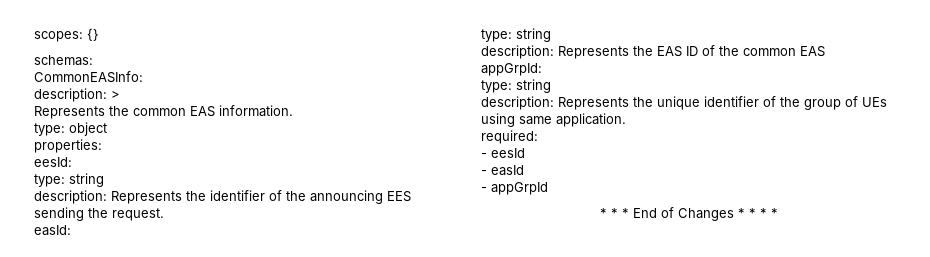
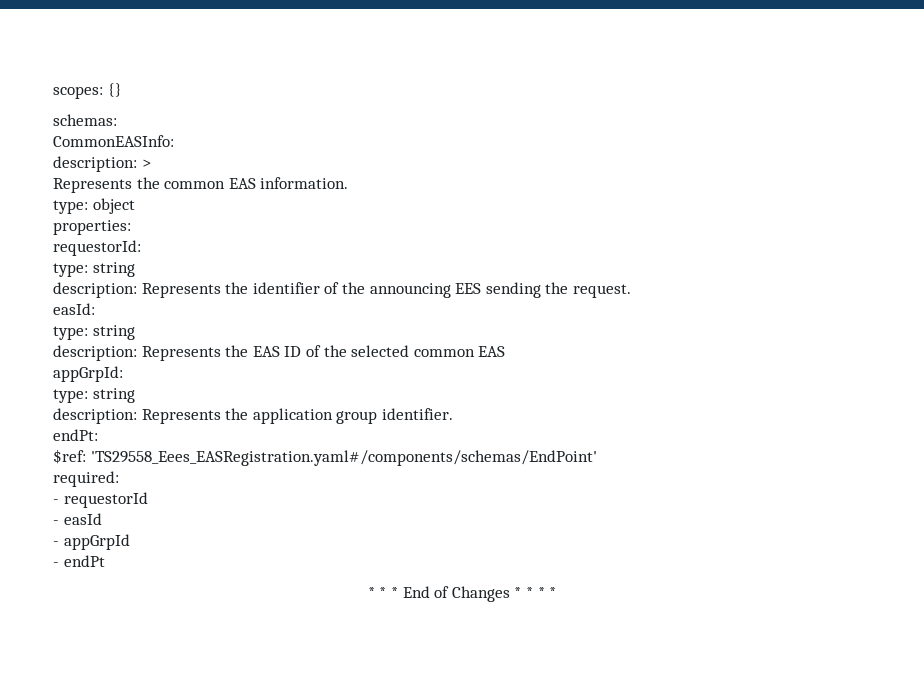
- eesId:
+ requestorId:
- description: Represents the EAS ID of the common EAS
+ description: Represents the EAS ID of the selected common EAS
- description: Represents the unique identifier of the group of UEs using same application.
+ description: Represents the application group identifier.
+ endPt:
+ $ref: 'TS29558_Eees_EASRegistration.yaml#/components/schemas/EndPoint'
- - eesId
+ - requestorId
+ - endPt

